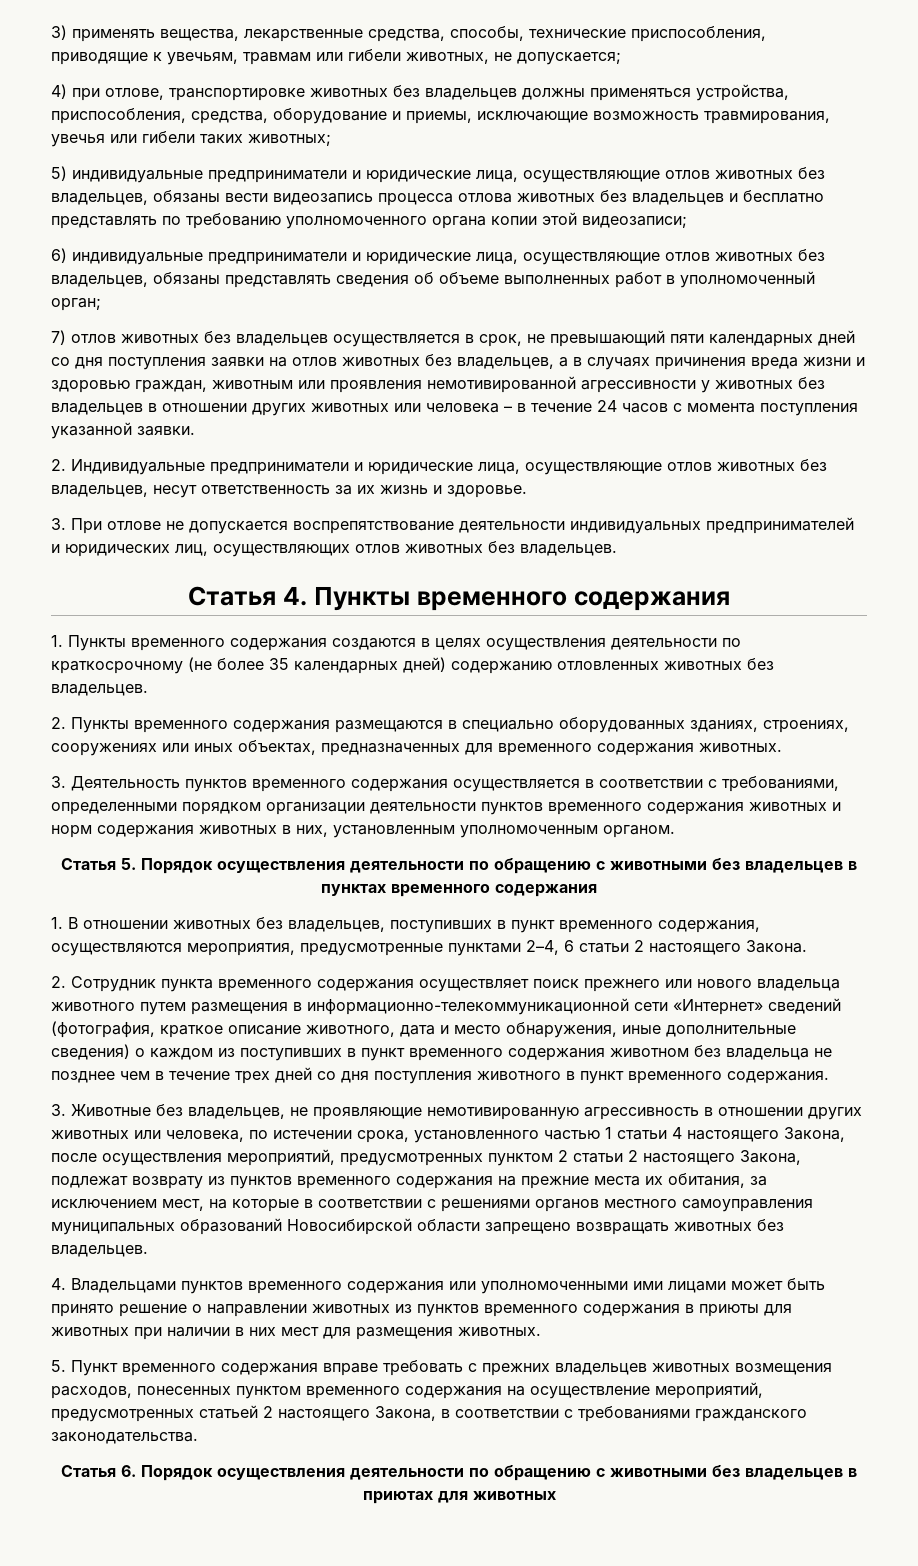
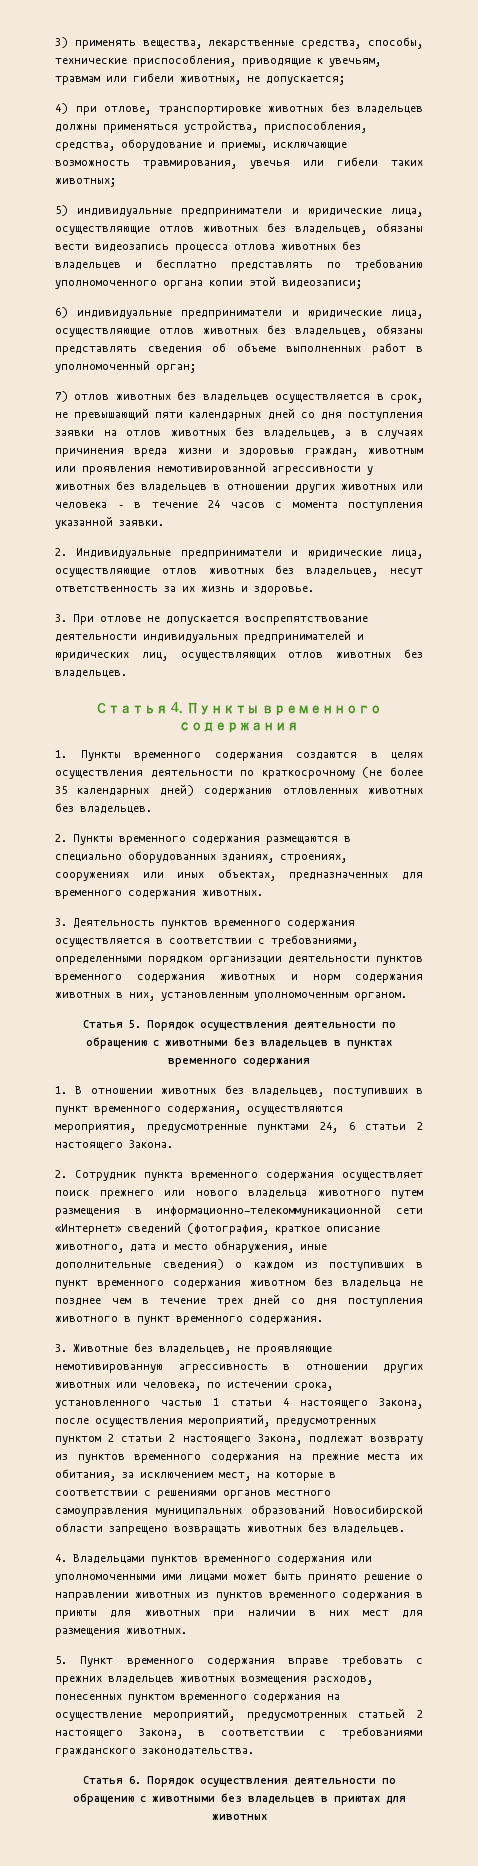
- 1. В отношении животных без владельцев, поступивших в пункт временного содержания, осуществляются мероприятия, предусмотренные пунктами 2–4, 6 статьи 2 настоящего Закона.
+ 1. В отношении животных без владельцев, поступивших в пункт временного содержания, осуществляются мероприятия, предусмотренные пунктами 24, 6 статьи 2 настоящего Закона.

